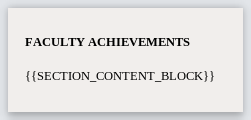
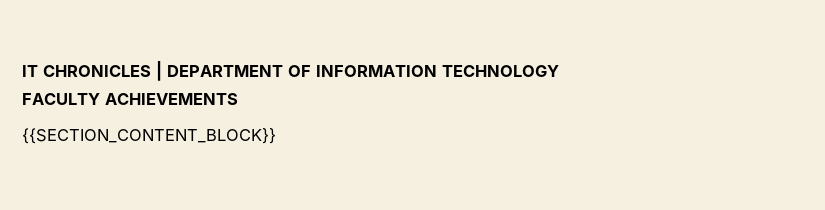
+ IT CHRONICLES | DEPARTMENT OF INFORMATION TECHNOLOGY

